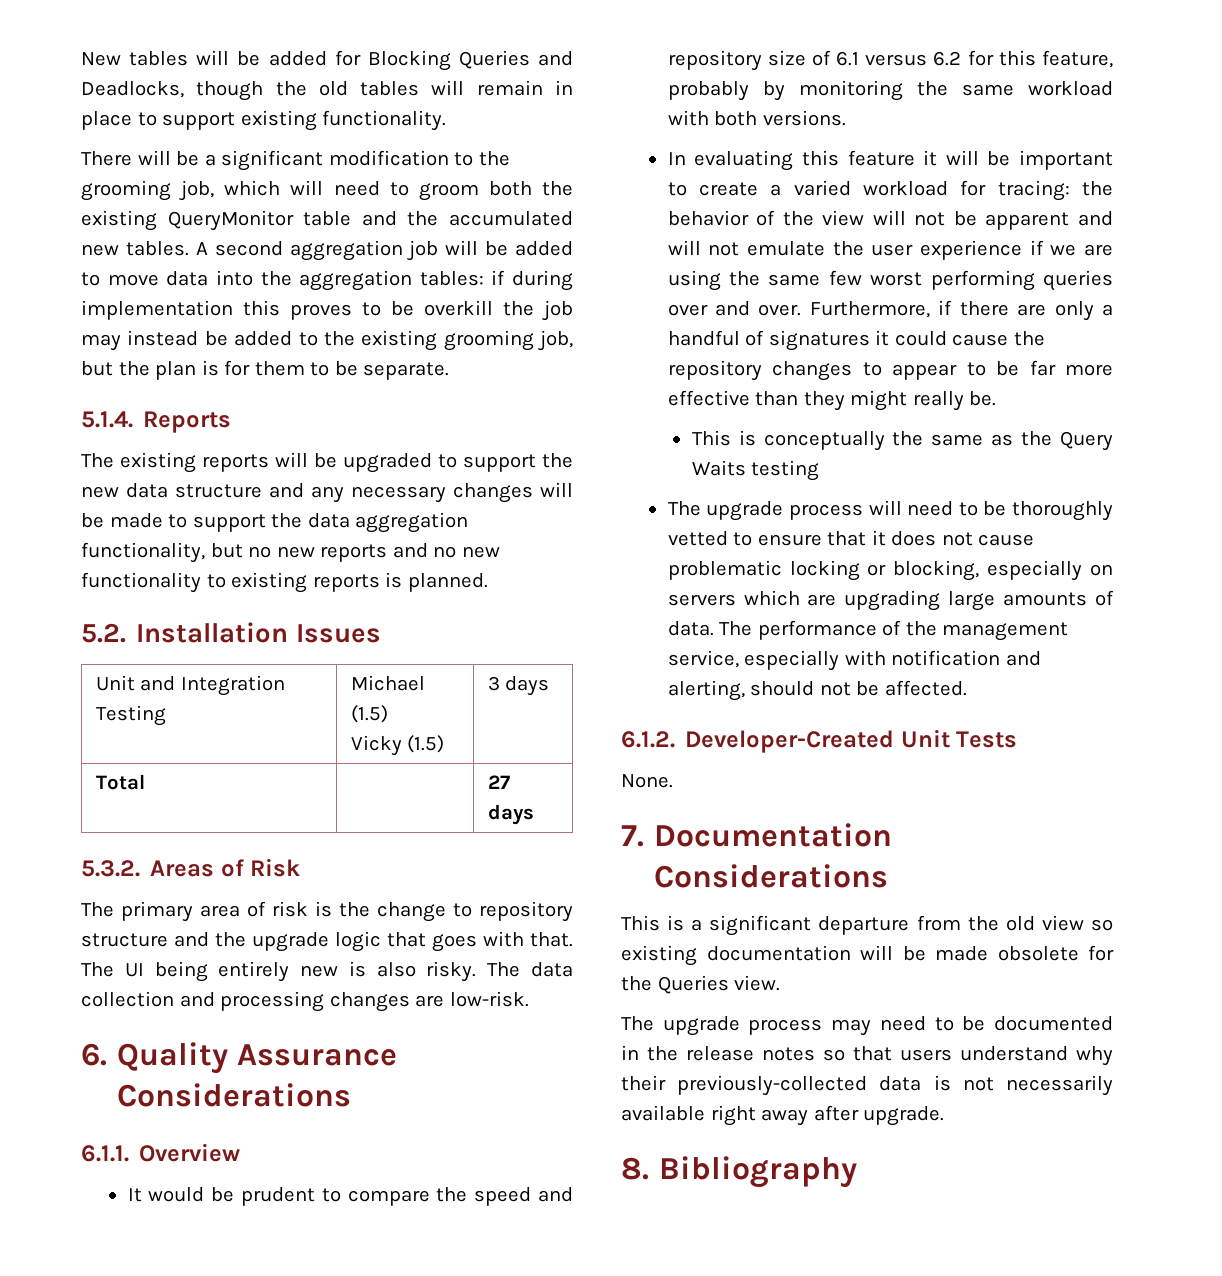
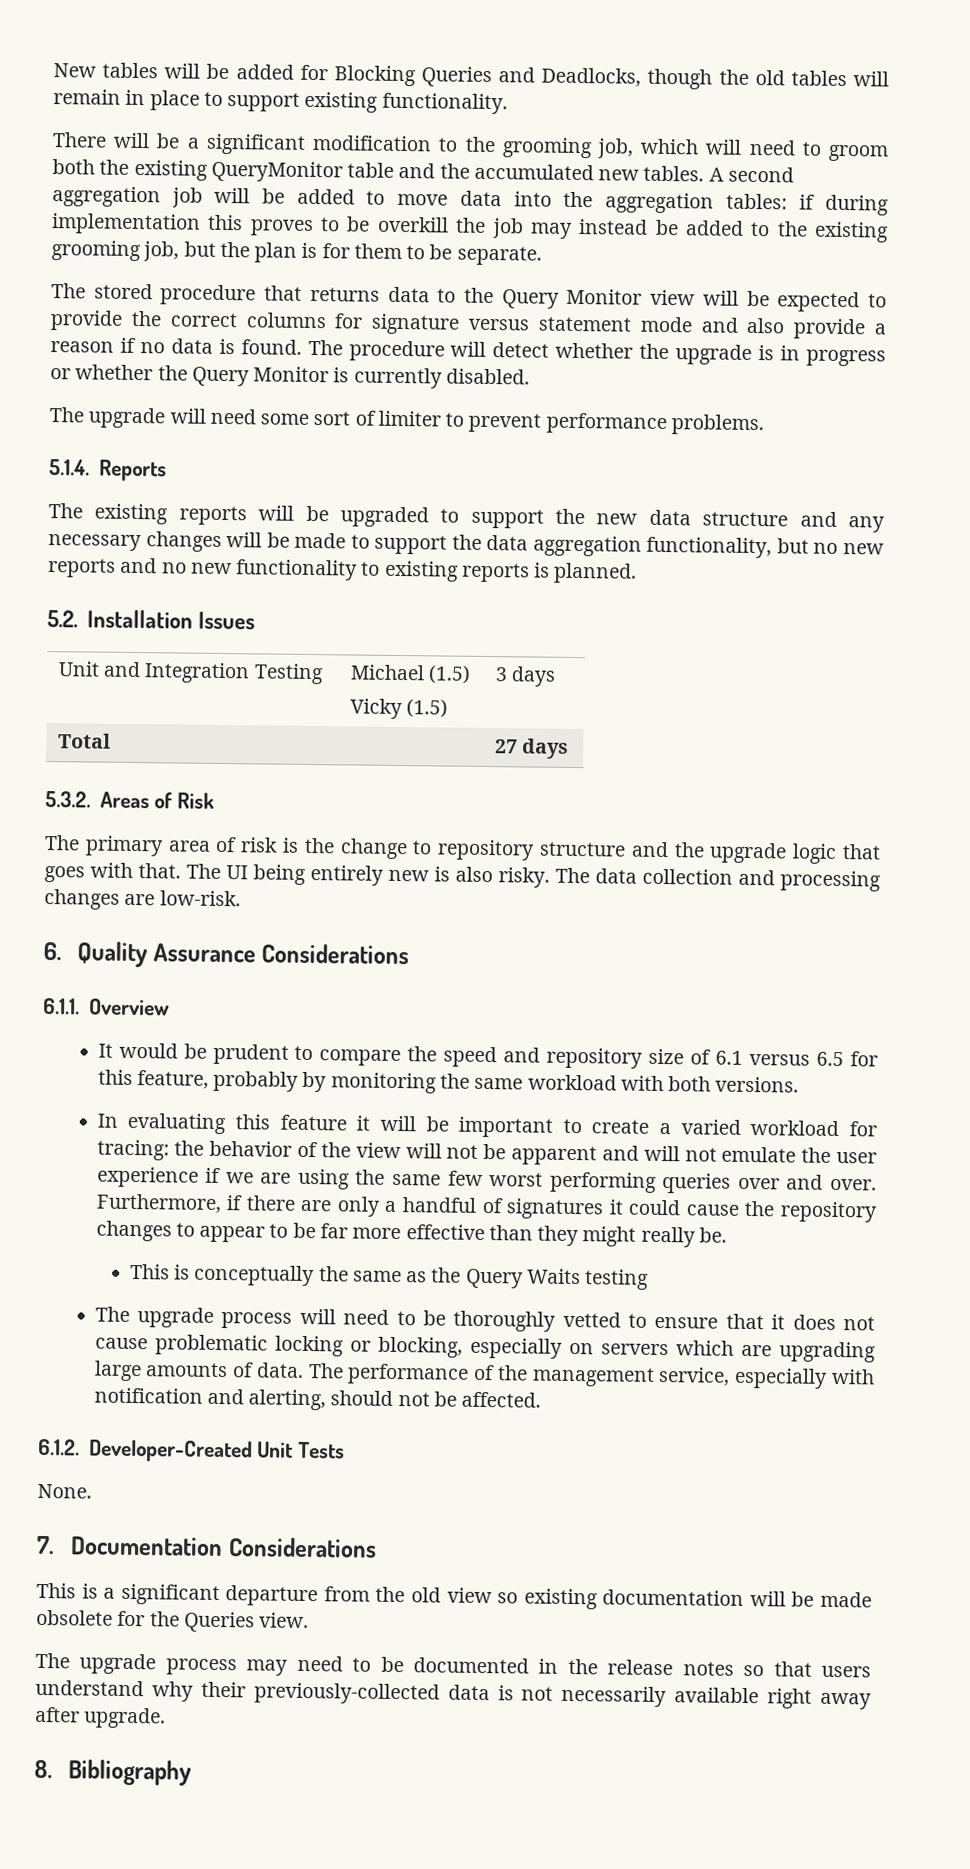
+ The stored procedure that returns data to the Query Monitor view will be expected to provide the correct columns for signature versus statement mode and also provide a reason if no data is found. The procedure will detect whether the upgrade is in progress or whether the Query Monitor is currently disabled.
+ The upgrade will need some sort of limiter to prevent performance problems.
- It would be prudent to compare the speed and repository size of 6.1 versus 6.2 for this feature, probably by monitoring the same workload with both versions.
+ It would be prudent to compare the speed and repository size of 6.1 versus 6.5 for this feature, probably by monitoring the same workload with both versions.

